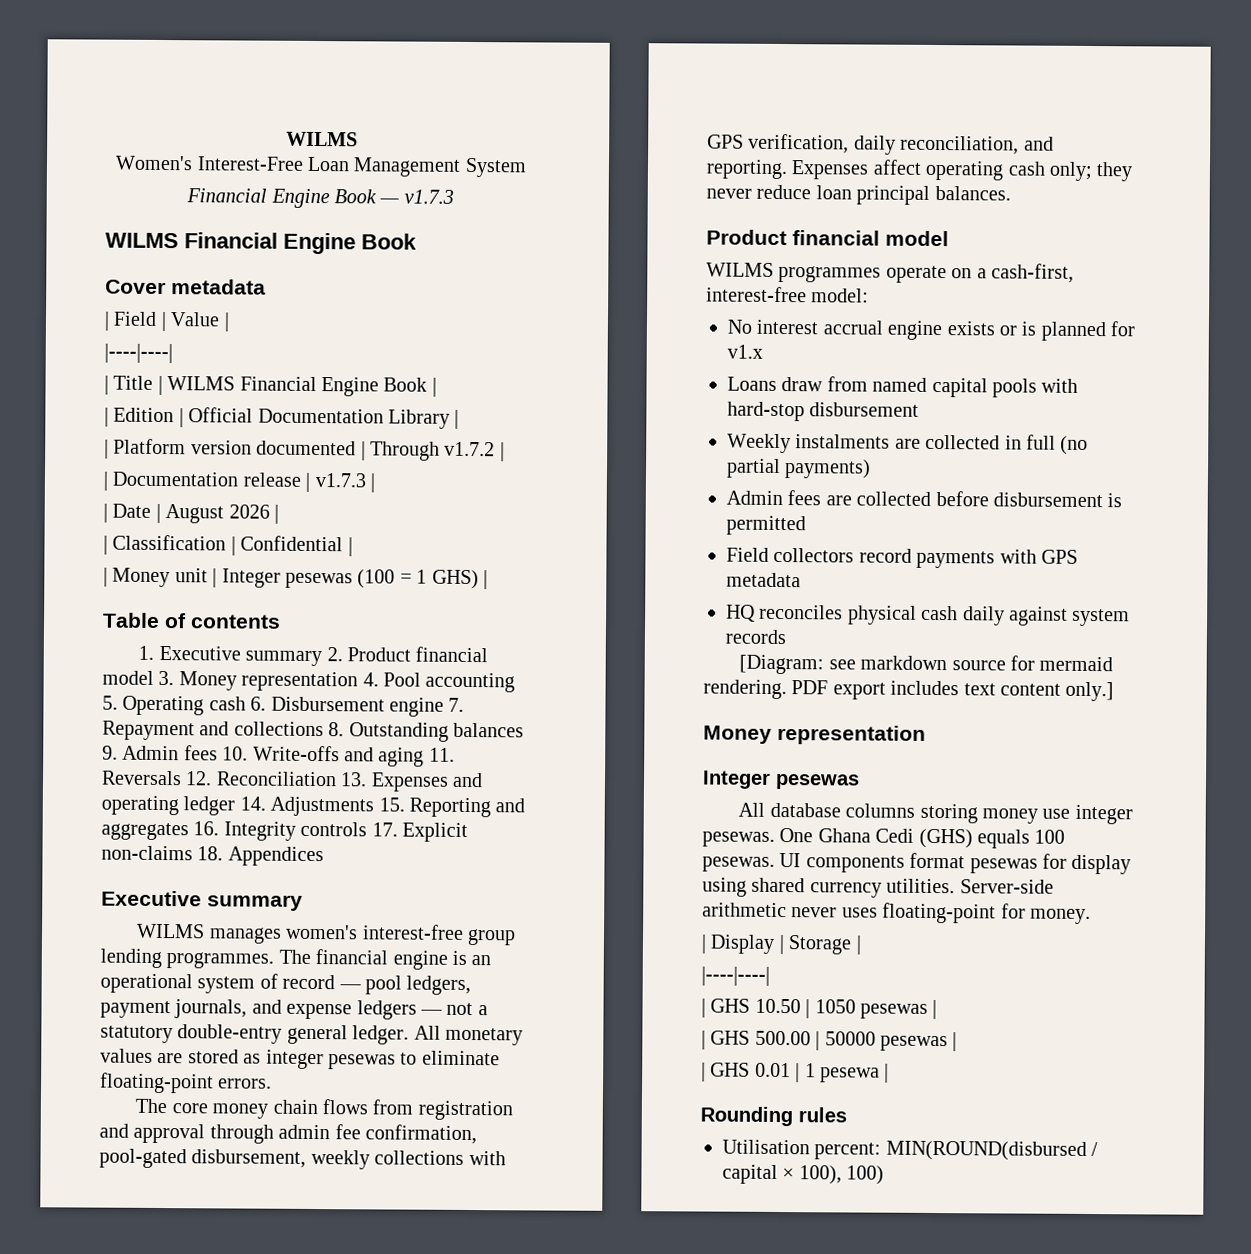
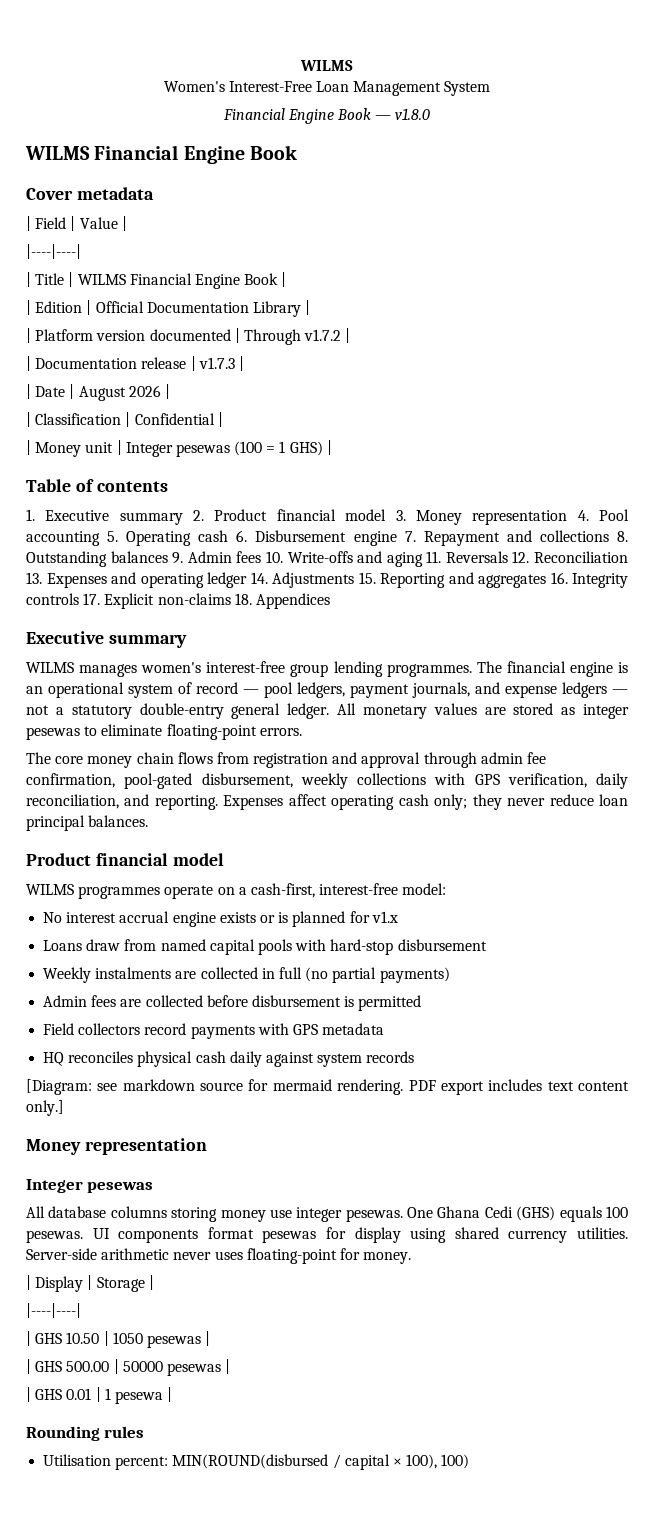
- Financial Engine Book — v1.7.3
+ Financial Engine Book — v1.8.0

